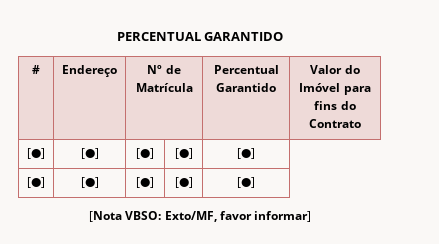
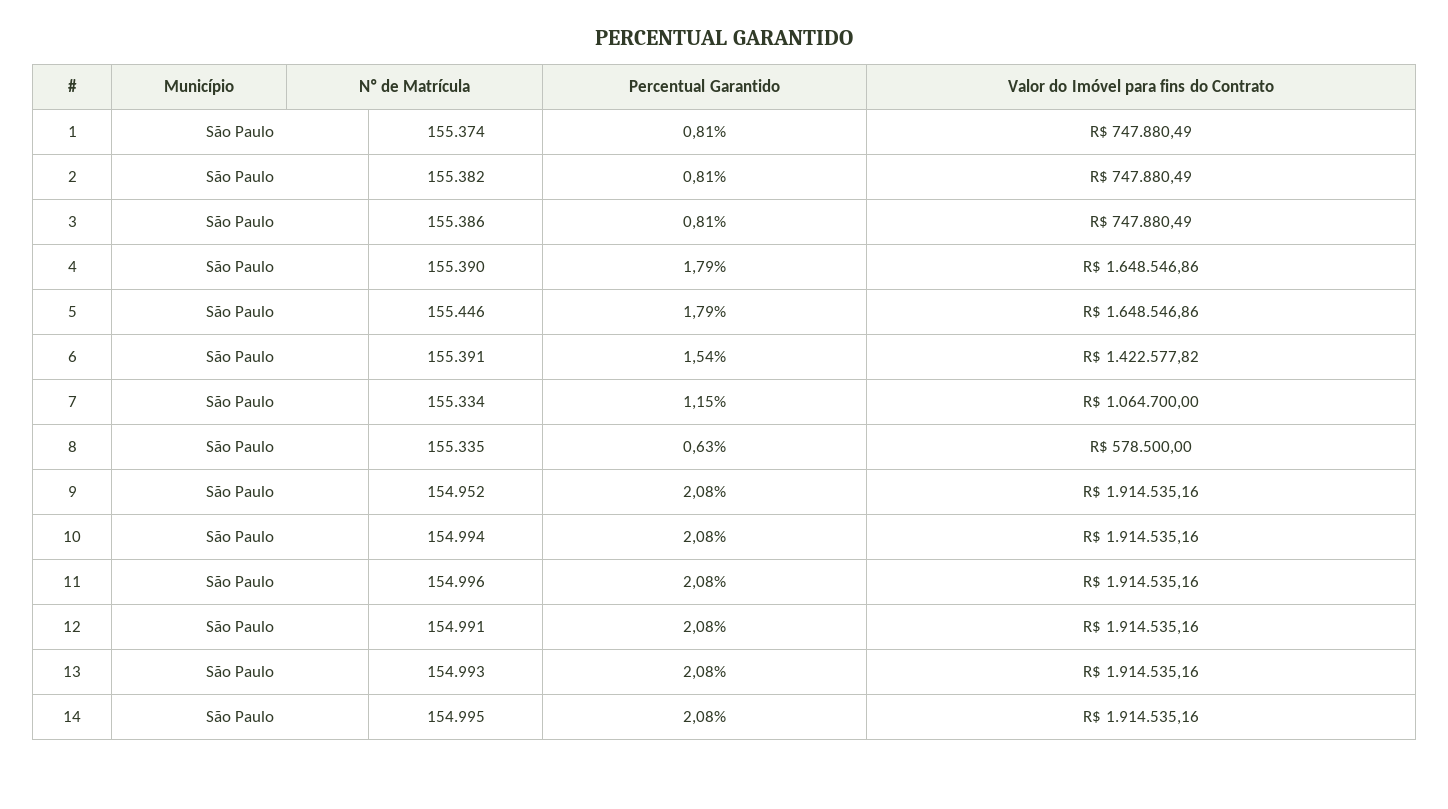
- # | Endereço | Nº de Matrícula | Percentual Garantido | Valor do Imóvel para fins do Contrato
- [●] | [●] | [●] | [●] | [●]
- [●] | [●] | [●] | [●] | [●]
- [Nota VBSO: Exto/MF, favor informar]
+ # | Município | Nº de Matrícula | Percentual Garantido | Valor do Imóvel para fins do Contrato
+ 1 | São Paulo | 155.374 | 0,81% | R$ 747.880,49
+ 2 | São Paulo | 155.382 | 0,81% | R$ 747.880,49
+ 3 | São Paulo | 155.386 | 0,81% | R$ 747.880,49
+ 4 | São Paulo | 155.390 | 1,79% | R$ 1.648.546,86
+ 5 | São Paulo | 155.446 | 1,79% | R$ 1.648.546,86
+ 6 | São Paulo | 155.391 | 1,54% | R$ 1.422.577,82
+ 7 | São Paulo | 155.334 | 1,15% | R$ 1.064.700,00
+ 8 | São Paulo | 155.335 | 0,63% | R$ 578.500,00
+ 9 | São Paulo | 154.952 | 2,08% | R$ 1.914.535,16
+ 10 | São Paulo | 154.994 | 2,08% | R$ 1.914.535,16
+ 11 | São Paulo | 154.996 | 2,08% | R$ 1.914.535,16
+ 12 | São Paulo | 154.991 | 2,08% | R$ 1.914.535,16
+ 13 | São Paulo | 154.993 | 2,08% | R$ 1.914.535,16
+ 14 | São Paulo | 154.995 | 2,08% | R$ 1.914.535,16

